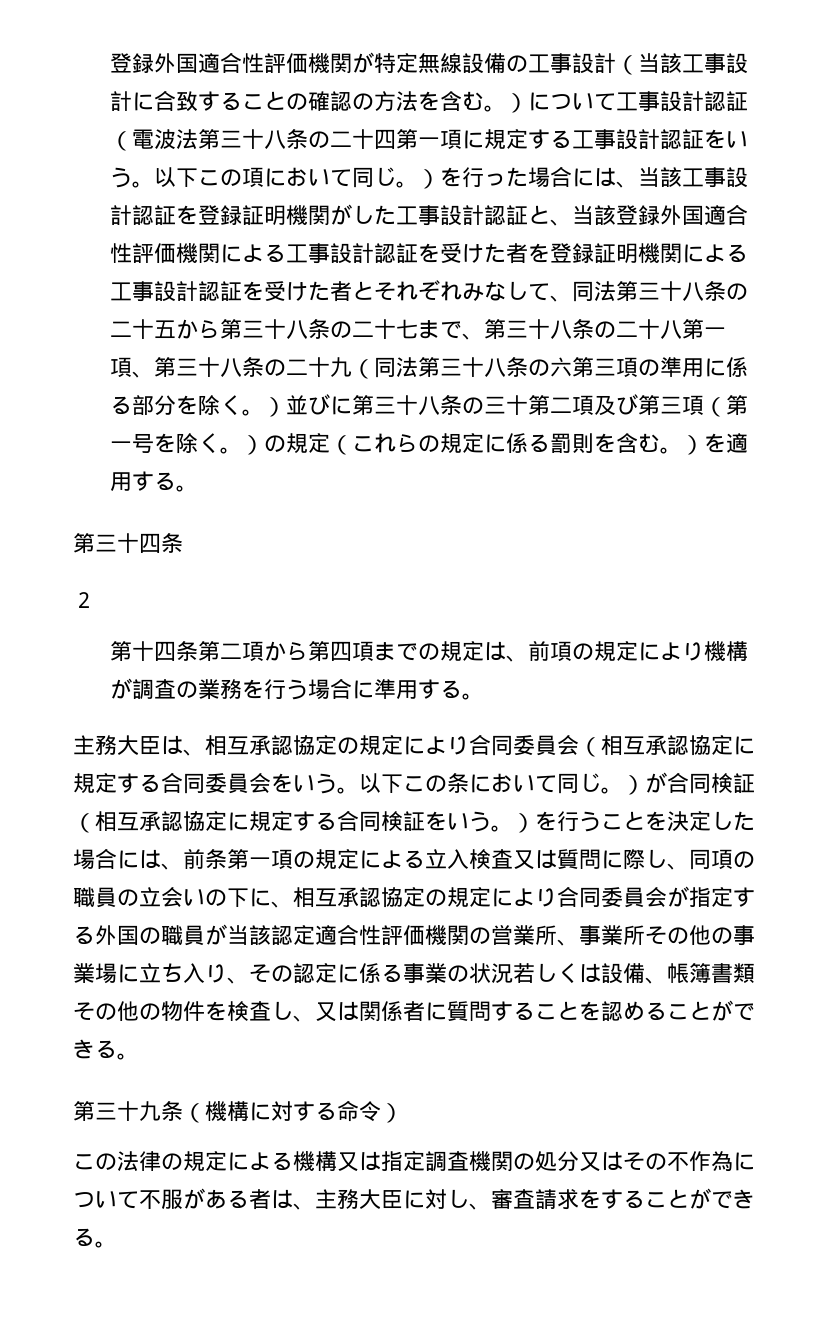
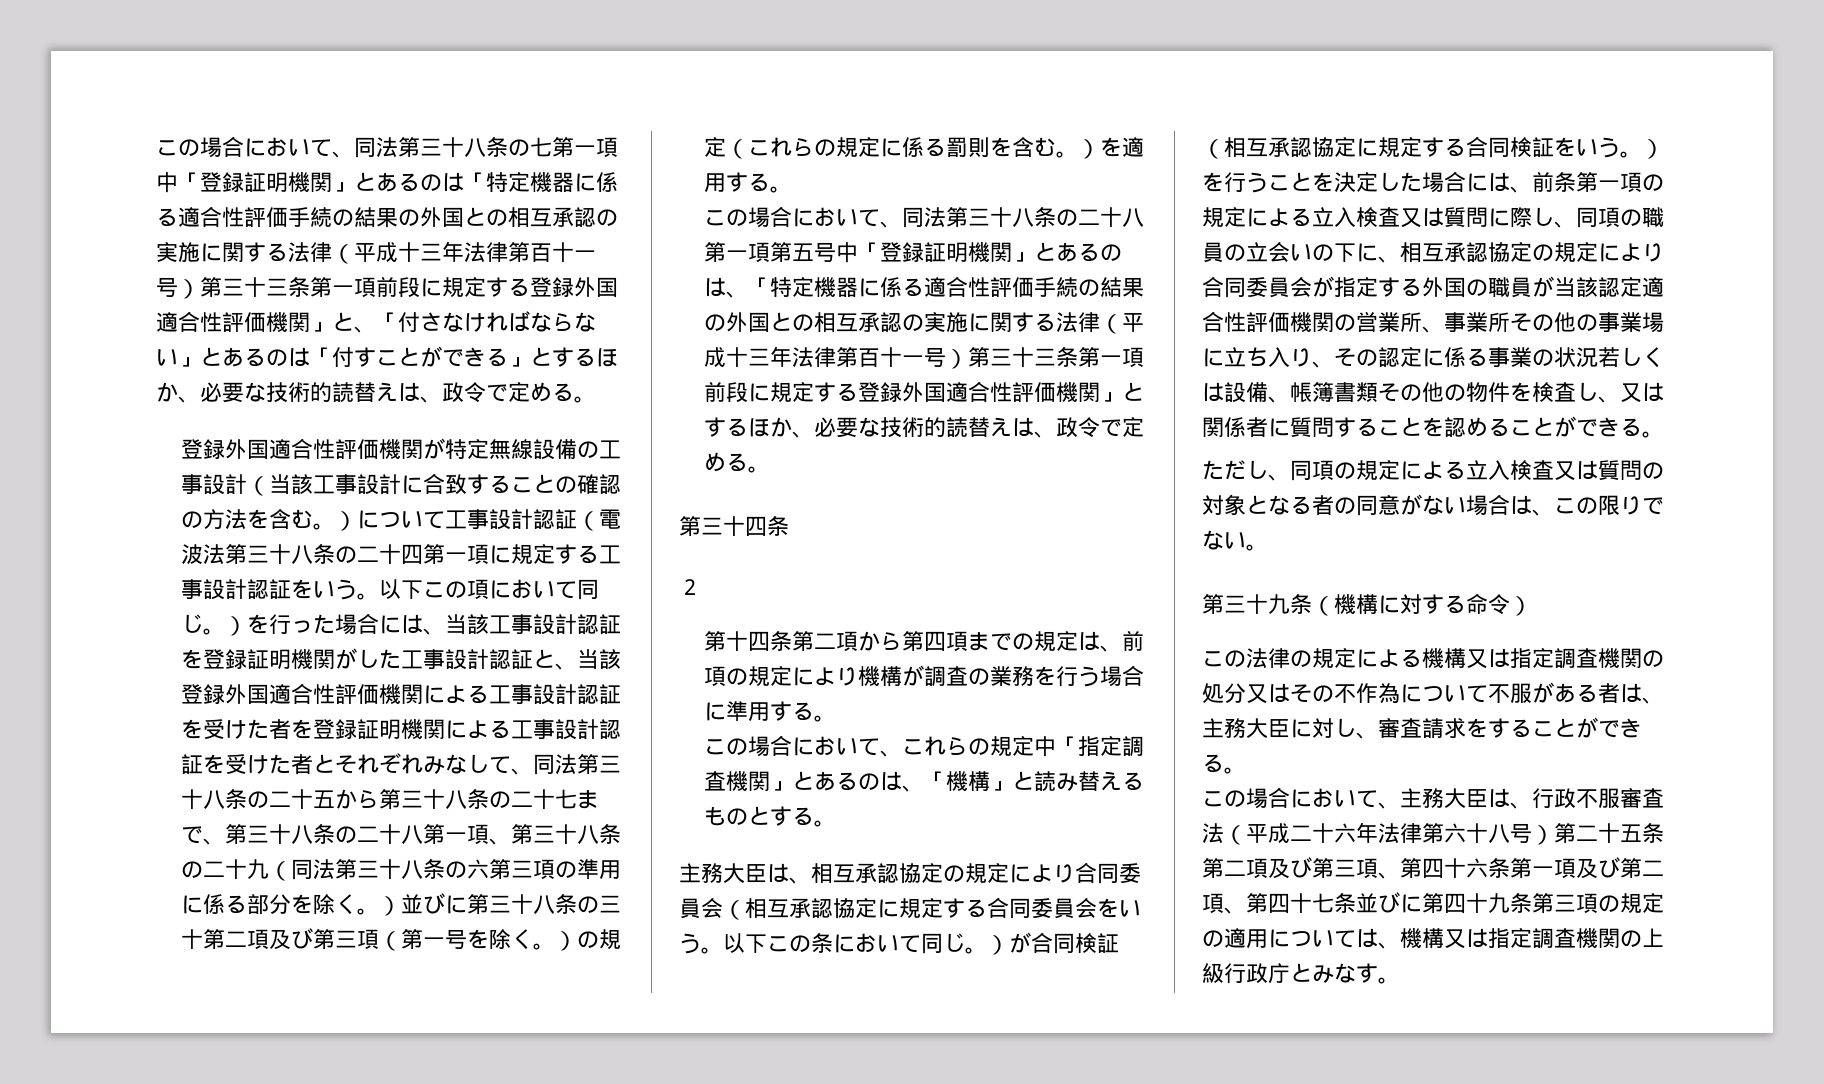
+ この場合において、同法第三十八条の七第一項中「登録証明機関」とあるのは「特定機器に係る適合性評価手続の結果の外国との相互承認の実施に関する法律（平成十三年法律第百十一号）第三十三条第一項前段に規定する登録外国適合性評価機関」と、「付さなければならない」とあるのは「付すことができる」とするほか、必要な技術的読替えは、政令で定める。
+ この場合において、同法第三十八条の二十八第一項第五号中「登録証明機関」とあるのは、「特定機器に係る適合性評価手続の結果の外国との相互承認の実施に関する法律（平成十三年法律第百十一号）第三十三条第一項前段に規定する登録外国適合性評価機関」とするほか、必要な技術的読替えは、政令で定める。
+ この場合において、これらの規定中「指定調査機関」とあるのは、「機構」と読み替えるものとする。
+ ただし、同項の規定による立入検査又は質問の対象となる者の同意がない場合は、この限りでない。
+ この場合において、主務大臣は、行政不服審査法（平成二十六年法律第六十八号）第二十五条第二項及び第三項、第四十六条第一項及び第二項、第四十七条並びに第四十九条第三項の規定の適用については、機構又は指定調査機関の上級行政庁とみなす。

